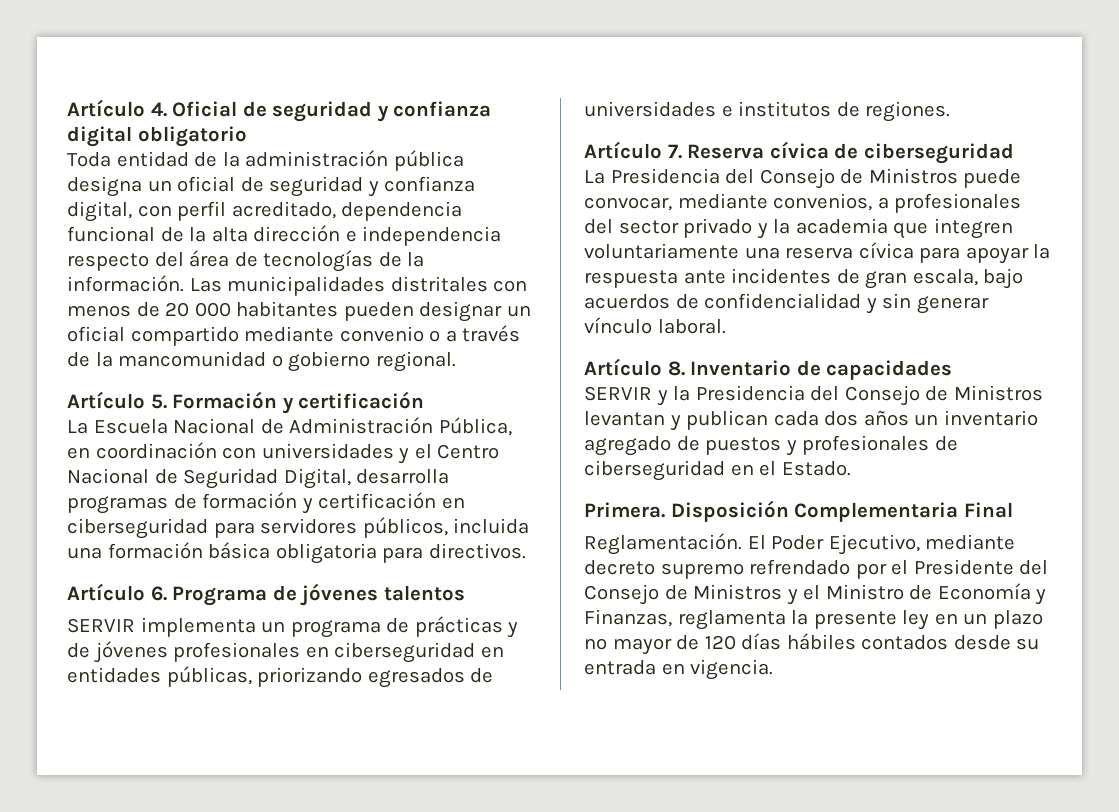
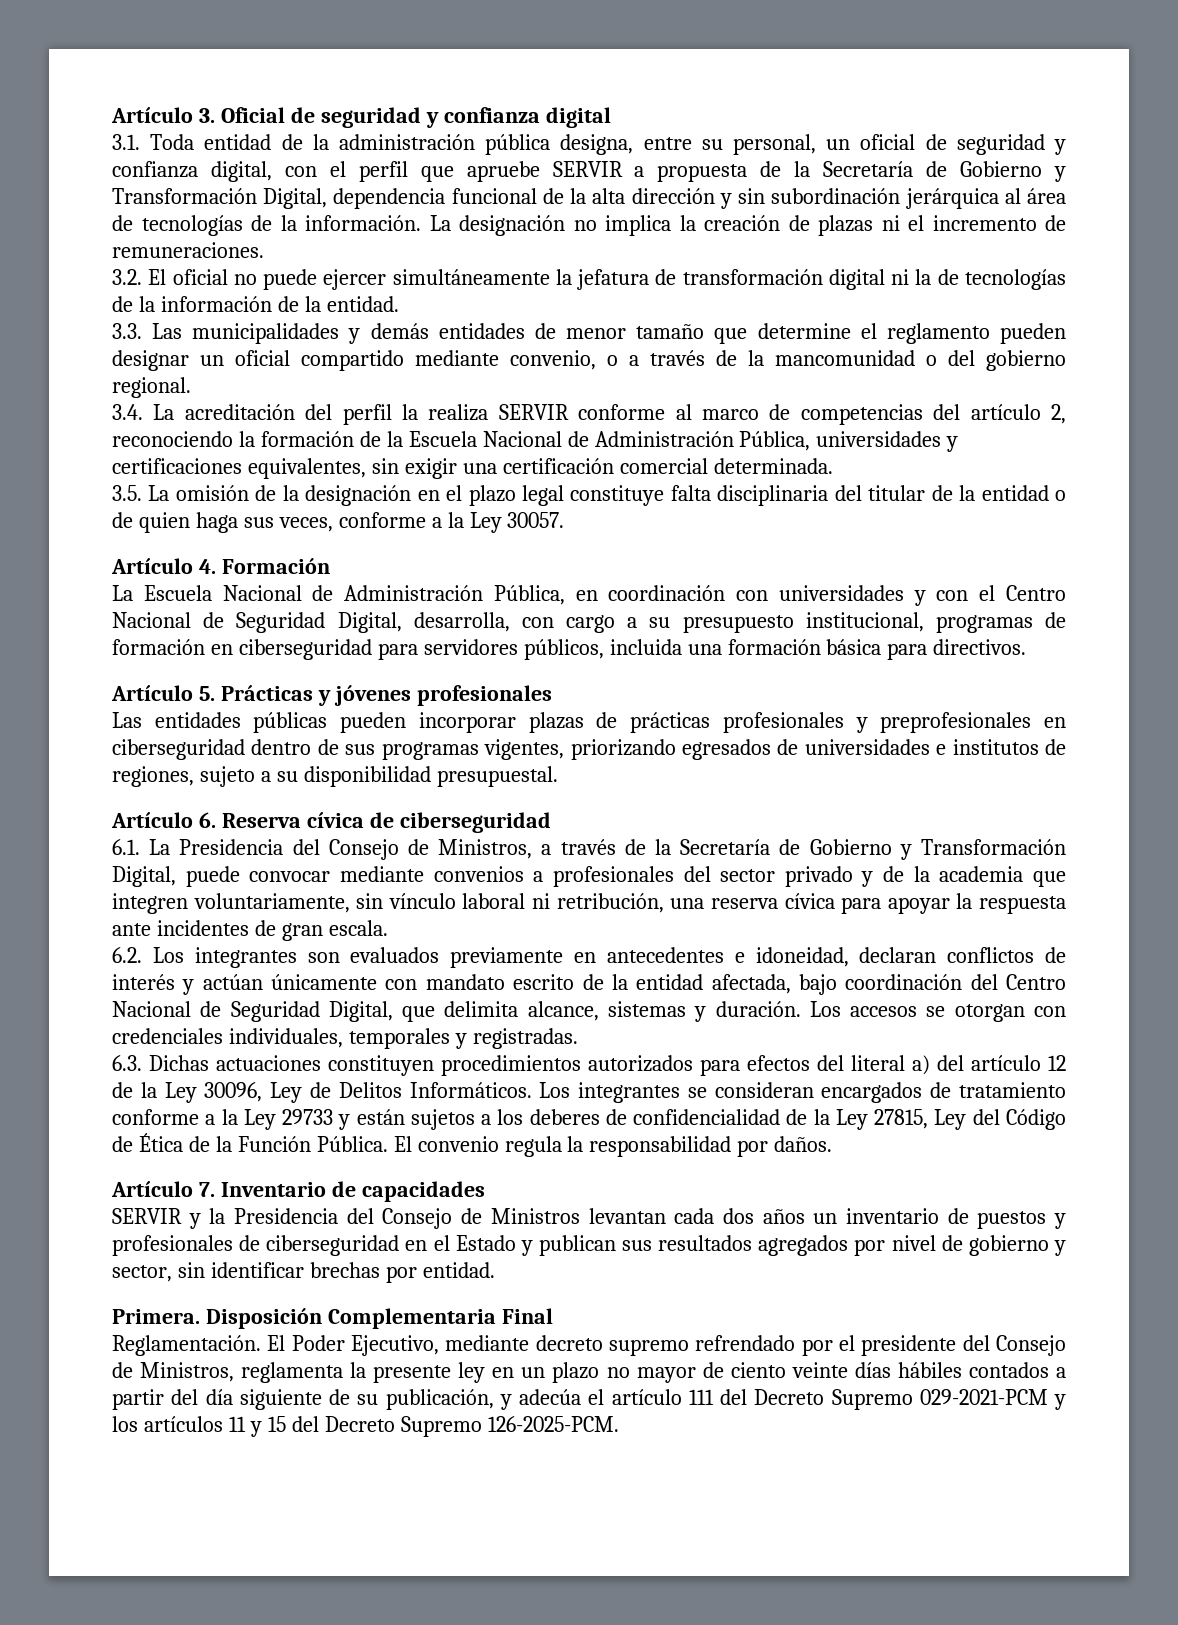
- Artículo 4. Oficial de seguridad y confianza digital obligatorio
- Toda entidad de la administración pública designa un oficial de seguridad y confianza digital, con perfil acreditado, dependencia funcional de la alta dirección e independencia respecto del área de tecnologías de la información.
+ Artículo 3. Oficial de seguridad y confianza digital
+ 3.1. Toda entidad de la administración pública designa, entre su personal, un oficial de seguridad y confianza digital, con el perfil que apruebe SERVIR a propuesta de la Secretaría de Gobierno y Transformación Digital, dependencia funcional de la alta dirección y sin subordinación jerárquica al área de tecnologías de la información.
- Las municipalidades distritales con menos de 20 000 habitantes pueden designar un oficial compartido mediante convenio o a través de la mancomunidad o gobierno regional.
+ La designación no implica la creación de plazas ni el incremento de remuneraciones.
+ 3.2. El oficial no puede ejercer simultáneamente la jefatura de transformación digital ni la de tecnologías de la información de la entidad.
+ 3.3. Las municipalidades y demás entidades de menor tamaño que determine el reglamento pueden designar un oficial compartido mediante convenio, o a través de la mancomunidad o del gobierno regional.
- Artículo 5. Formación y certificación
+ 3.4. La acreditación del perfil la realiza SERVIR conforme al marco de competencias del artículo 2, reconociendo la formación de la Escuela Nacional de Administración Pública, universidades y certificaciones equivalentes, sin exigir una certificación comercial determinada.
+ 3.5. La omisión de la designación en el plazo legal constituye falta disciplinaria del titular de la entidad o de quien haga sus veces, conforme a la Ley 30057.
+ Artículo 4. Formación
- La Escuela Nacional de Administración Pública, en coordinación con universidades y el Centro Nacional de Seguridad Digital, desarrolla programas de formación y certificación en ciberseguridad para servidores públicos, incluida una formación básica obligatoria para directivos.
+ La Escuela Nacional de Administración Pública, en coordinación con universidades y con el Centro Nacional de Seguridad Digital, desarrolla, con cargo a su presupuesto institucional, programas de formación en ciberseguridad para servidores públicos, incluida una formación básica para directivos.
- Artículo 6. Programa de jóvenes talentos
- SERVIR implementa un programa de prácticas y de jóvenes profesionales en ciberseguridad en entidades públicas, priorizando egresados de universidades e institutos de regiones.
- Artículo 7. Reserva cívica de ciberseguridad
+ Artículo 5. Prácticas y jóvenes profesionales
+ Las entidades públicas pueden incorporar plazas de prácticas profesionales y preprofesionales en ciberseguridad dentro de sus programas vigentes, priorizando egresados de universidades e institutos de regiones, sujeto a su disponibilidad presupuestal.
+ Artículo 6. Reserva cívica de ciberseguridad
- La Presidencia del Consejo de Ministros puede convocar, mediante convenios, a profesionales del sector privado y la academia que integren voluntariamente una reserva cívica para apoyar la respuesta ante incidentes de gran escala, bajo acuerdos de confidencialidad y sin generar vínculo laboral.
- Artículo 8. Inventario de capacidades
+ 6.1. La Presidencia del Consejo de Ministros, a través de la Secretaría de Gobierno y Transformación Digital, puede convocar mediante convenios a profesionales del sector privado y de la academia que integren voluntariamente, sin vínculo laboral ni retribución, una reserva cívica para apoyar la respuesta ante incidentes de gran escala.
+ 6.2. Los integrantes son evaluados previamente en antecedentes e idoneidad, declaran conflictos de interés y actúan únicamente con mandato escrito de la entidad afectada, bajo coordinación del Centro Nacional de Seguridad Digital, que delimita alcance, sistemas y duración. Los accesos se otorgan con credenciales individuales, temporales y registradas.
+ 6.3. Dichas actuaciones constituyen procedimientos autorizados para efectos del literal a) del artículo 12 de la Ley 30096, Ley de Delitos Informáticos. Los integrantes se consideran encargados de tratamiento conforme a la Ley 29733 y están sujetos a los deberes de confidencialidad de la Ley 27815, Ley del Código de Ética de la Función Pública. El convenio regula la responsabilidad por daños.
+ Artículo 7. Inventario de capacidades
- SERVIR y la Presidencia del Consejo de Ministros levantan y publican cada dos años un inventario agregado de puestos y profesionales de ciberseguridad en el Estado.
+ SERVIR y la Presidencia del Consejo de Ministros levantan cada dos años un inventario de puestos y profesionales de ciberseguridad en el Estado y publican sus resultados agregados por nivel de gobierno y sector, sin identificar brechas por entidad.
- El Poder Ejecutivo, mediante decreto supremo refrendado por el Presidente del Consejo de Ministros y el Ministro de Economía y Finanzas, reglamenta la presente ley en un plazo no mayor de 120 días hábiles contados desde su entrada en vigencia.
+ El Poder Ejecutivo, mediante decreto supremo refrendado por el presidente del Consejo de Ministros, reglamenta la presente ley en un plazo no mayor de ciento veinte días hábiles contados a partir del día siguiente de su publicación, y adecúa el artículo 111 del Decreto Supremo 029-2021-PCM y los artículos 11 y 15 del Decreto Supremo 126-2025-PCM.

